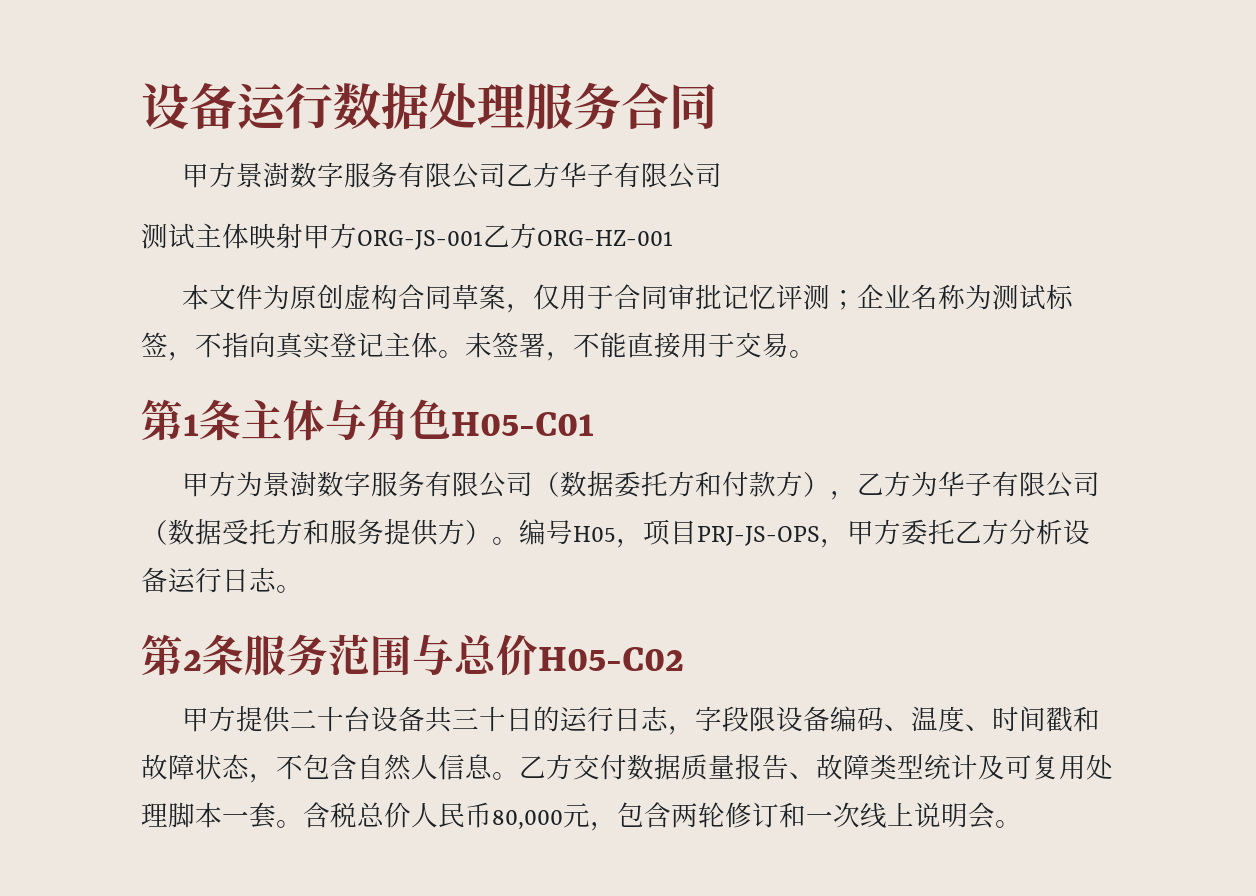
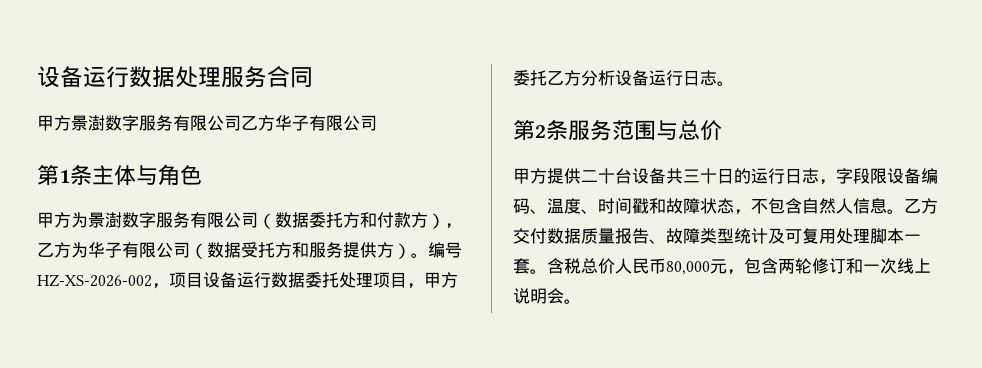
- 测试主体映射甲方ORG-JS-001乙方ORG-HZ-001
- 本文件为原创虚构合同草案，仅用于合同审批记忆评测；企业名称为测试标签，不指向真实登记主体。未签署，不能直接用于交易。
- 第1条主体与角色H05-C01
+ 第1条主体与角色
- 编号H05，项目PRJ-JS-OPS，甲方委托乙方分析设备运行日志。
+ 编号HZ-XS-2026-002，项目设备运行数据委托处理项目，甲方委托乙方分析设备运行日志。
- 第2条服务范围与总价H05-C02
+ 第2条服务范围与总价

